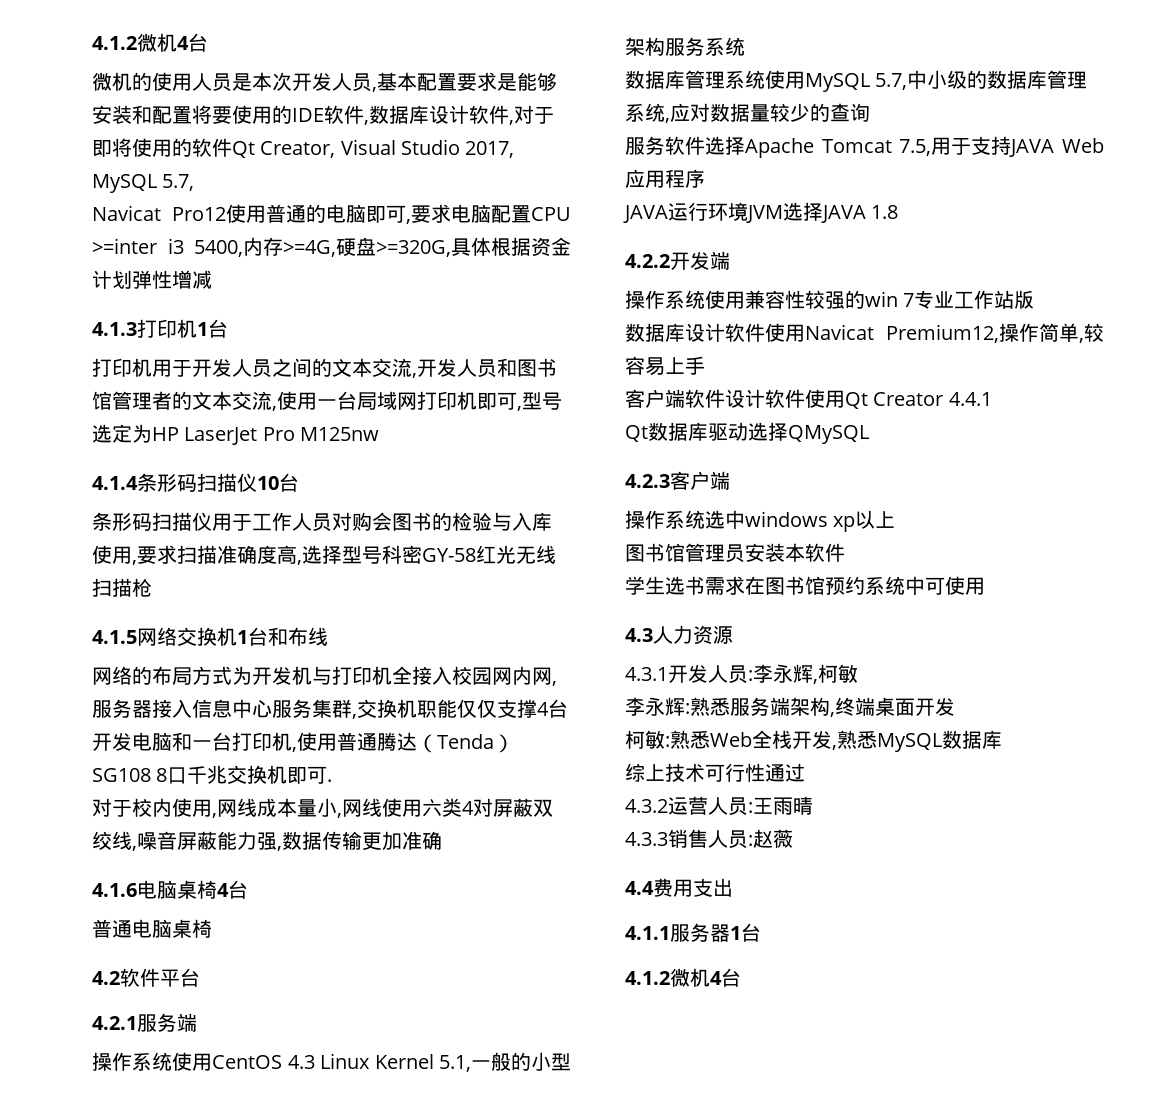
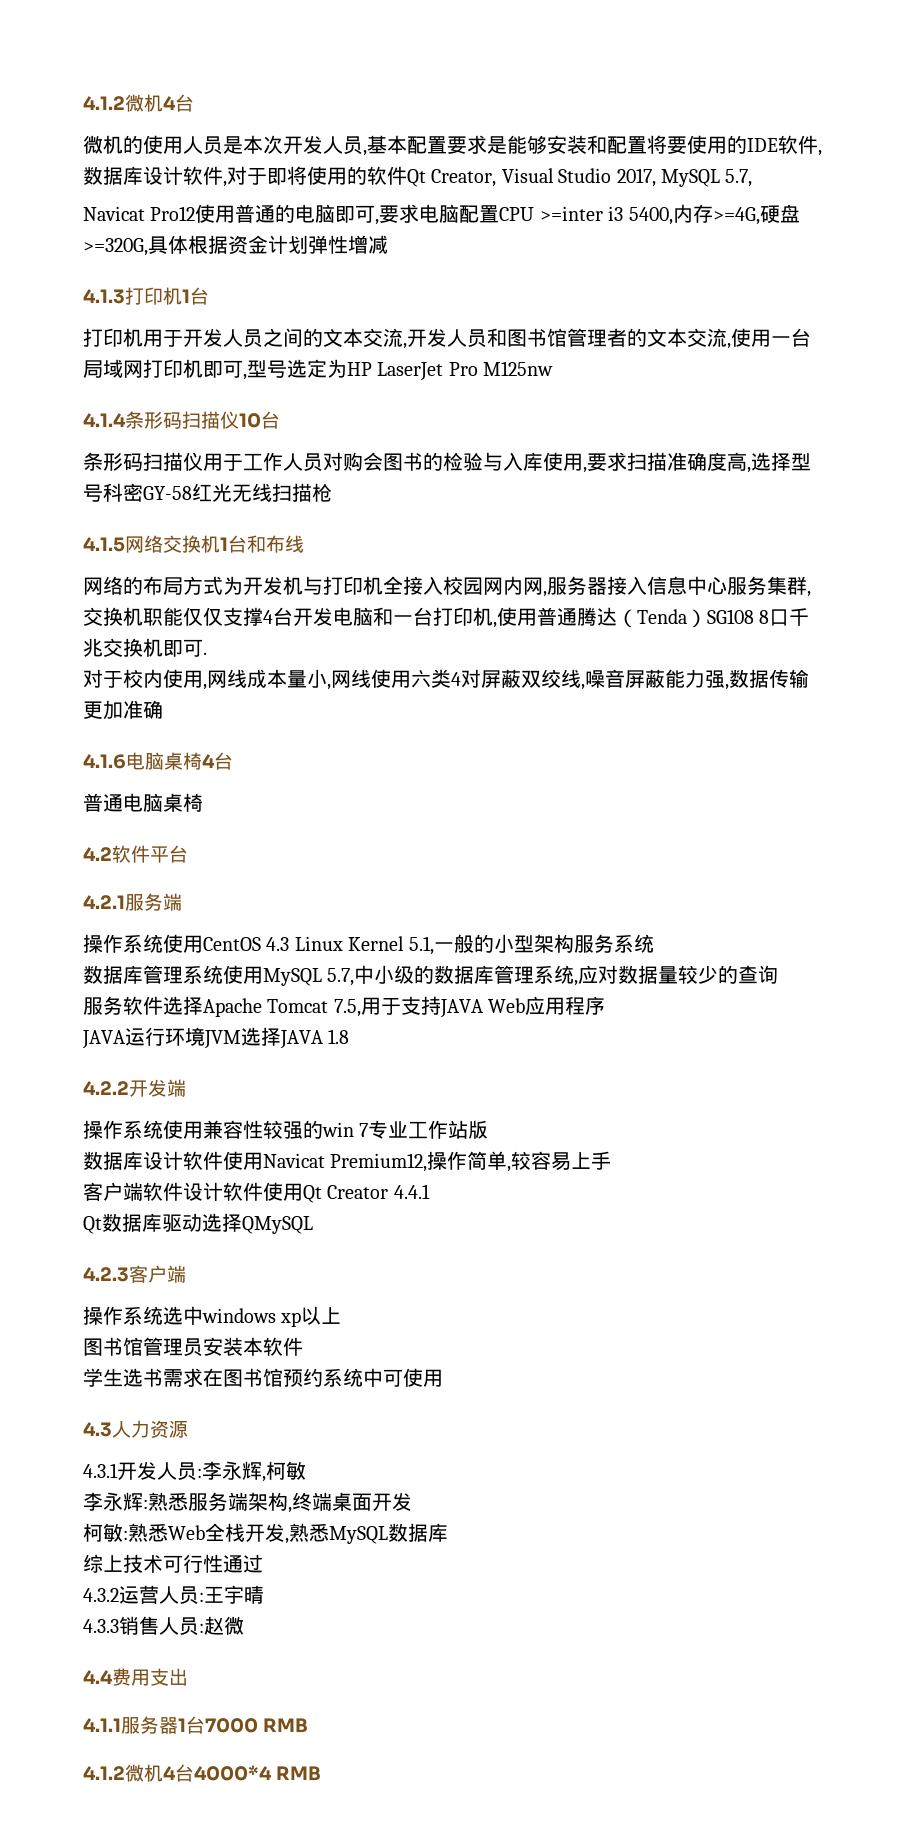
- 4.3.2运营人员:王雨晴
+ 4.3.2运营人员:王宇晴
- 4.3.3销售人员:赵薇
+ 4.3.3销售人员:赵微
- 4.1.1服务器1台
- 4.1.2微机4台
+ 4.1.1服务器1台7000 RMB
+ 4.1.2微机4台4000*4 RMB

